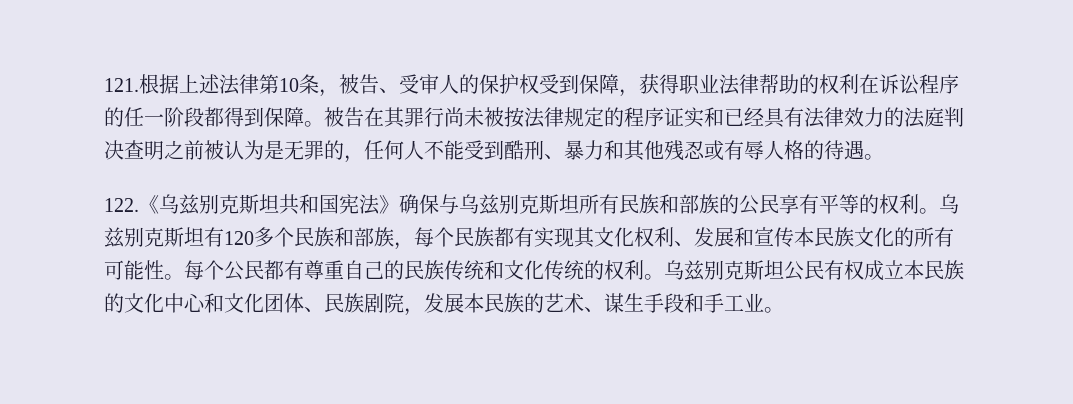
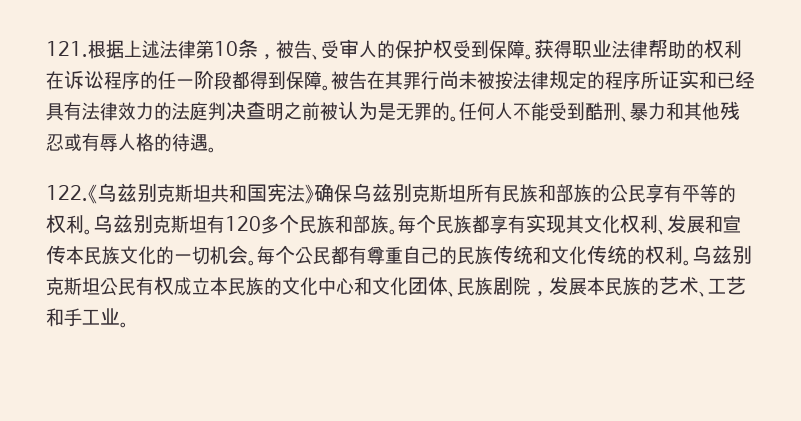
- 121.根据上述法律第10条，被告、受审人的保护权受到保障，获得职业法律帮助的权利在诉讼程序的任一阶段都得到保障。
+ 121.根据上述法律第10条，被告、受审人的保护权受到保障。获得职业法律帮助的权利在诉讼程序的任一阶段都得到保障。
- 被告在其罪行尚未被按法律规定的程序证实和已经具有法律效力的法庭判决查明之前被认为是无罪的，任何人不能受到酷刑、暴力和其他残忍或有辱人格的待遇。
+ 被告在其罪行尚未被按法律规定的程序所证实和已经具有法律效力的法庭判决查明之前被认为是无罪的。任何人不能受到酷刑、暴力和其他残忍或有辱人格的待遇。
- 122.《乌兹别克斯坦共和国宪法》确保与乌兹别克斯坦所有民族和部族的公民享有平等的权利。
+ 122.《乌兹别克斯坦共和国宪法》确保乌兹别克斯坦所有民族和部族的公民享有平等的权利。
- 乌兹别克斯坦有120多个民族和部族，每个民族都有实现其文化权利、发展和宣传本民族文化的所有可能性。
+ 乌兹别克斯坦有120多个民族和部族。每个民族都享有实现其文化权利、发展和宣传本民族文化的一切机会。
- 乌兹别克斯坦公民有权成立本民族的文化中心和文化团体、民族剧院，发展本民族的艺术、谋生手段和手工业。
+ 乌兹别克斯坦公民有权成立本民族的文化中心和文化团体、民族剧院，发展本民族的艺术、工艺和手工业。

